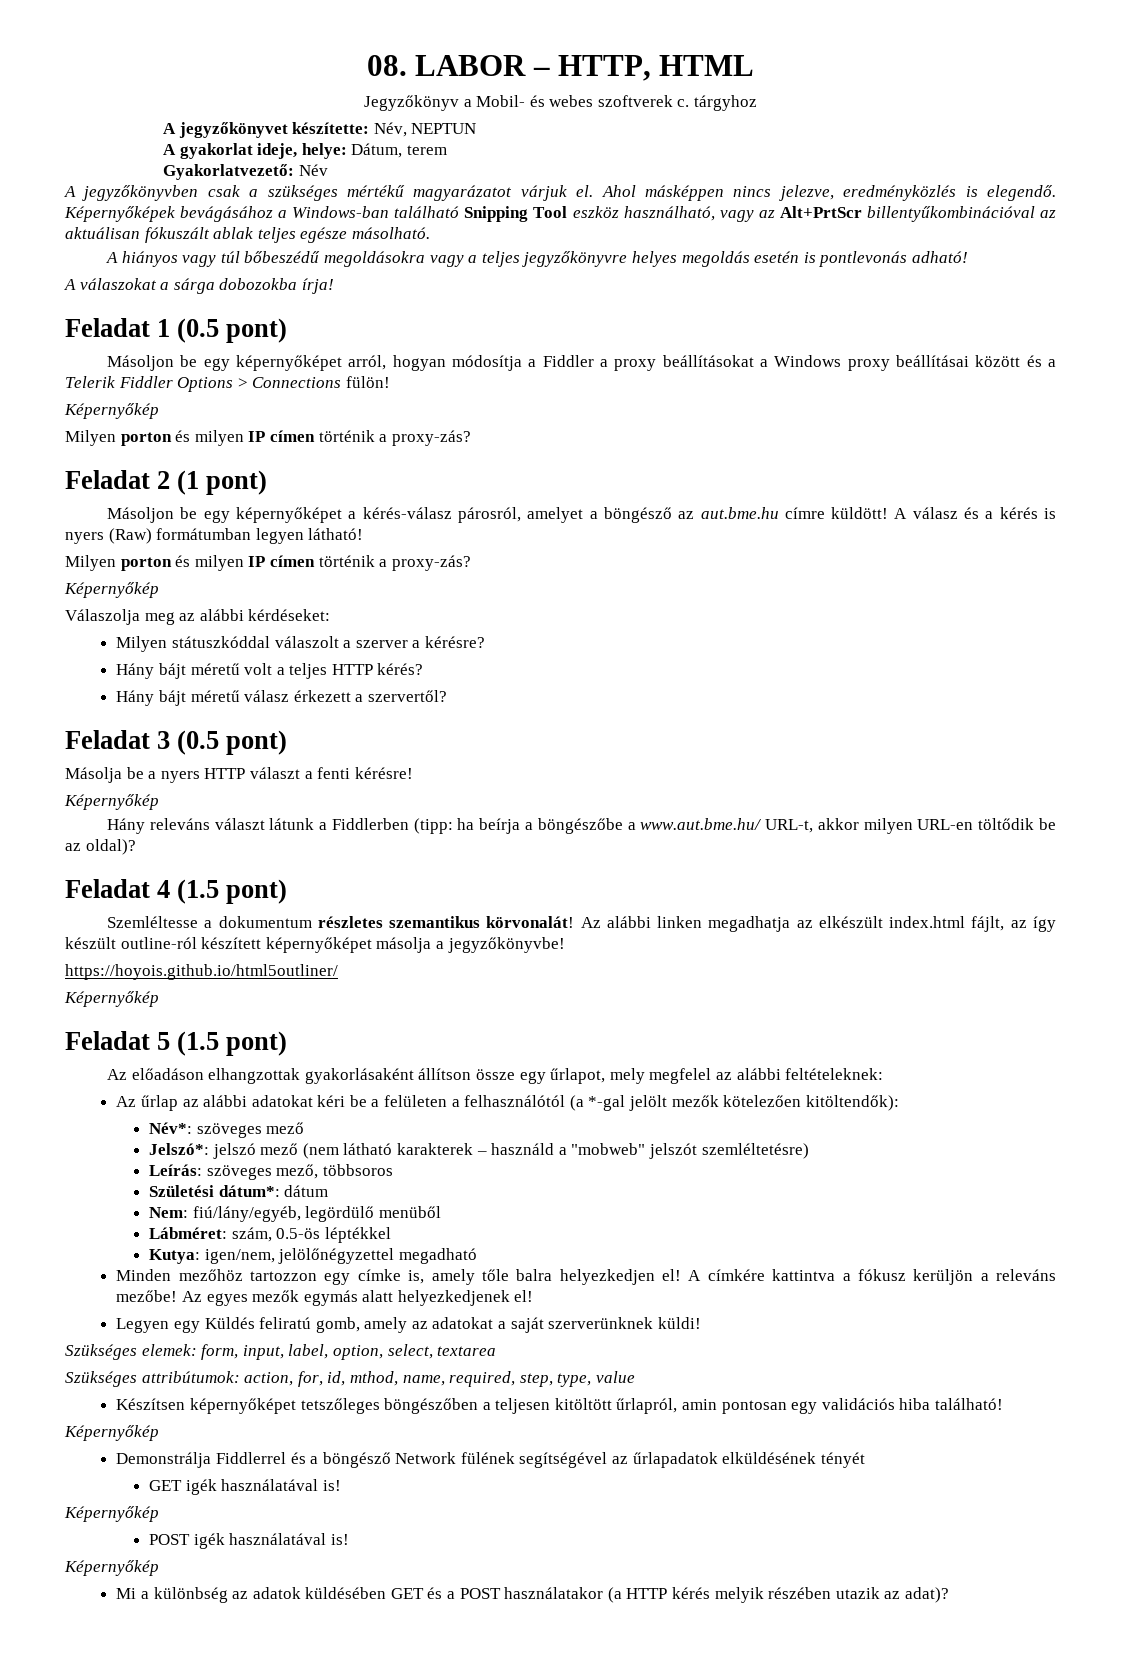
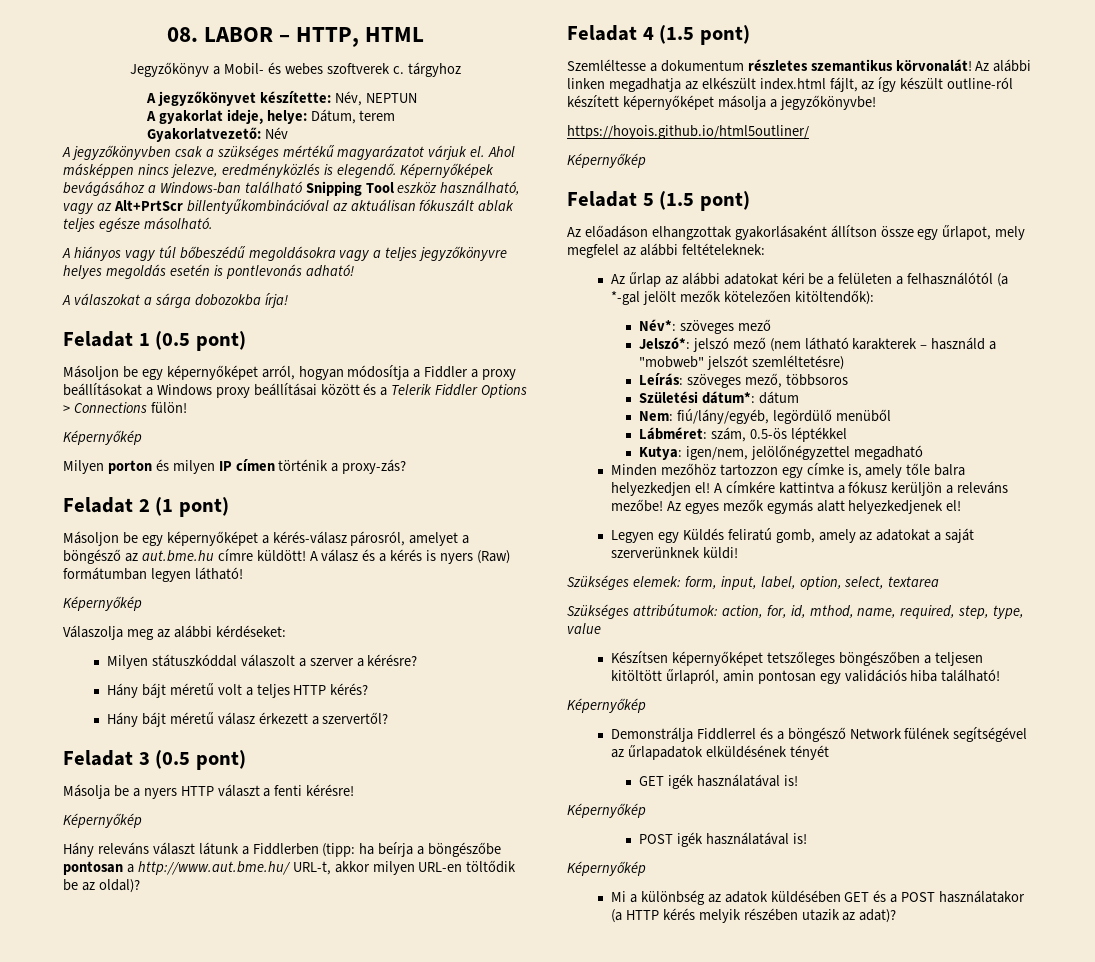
  A válasz és a kérés is nyers (Raw) formátumban legyen látható!
- Milyen porton és milyen IP címen történik a proxy-zás?
- Hány releváns választ látunk a Fiddlerben (tipp: ha beírja a böngészőbe a www.aut.bme.hu/ URL-t, akkor milyen URL-en töltődik be az oldal)?
+ Hány releváns választ látunk a Fiddlerben (tipp: ha beírja a böngészőbe pontosan a http://www.aut.bme.hu/ URL-t, akkor milyen URL-en töltődik be az oldal)?

